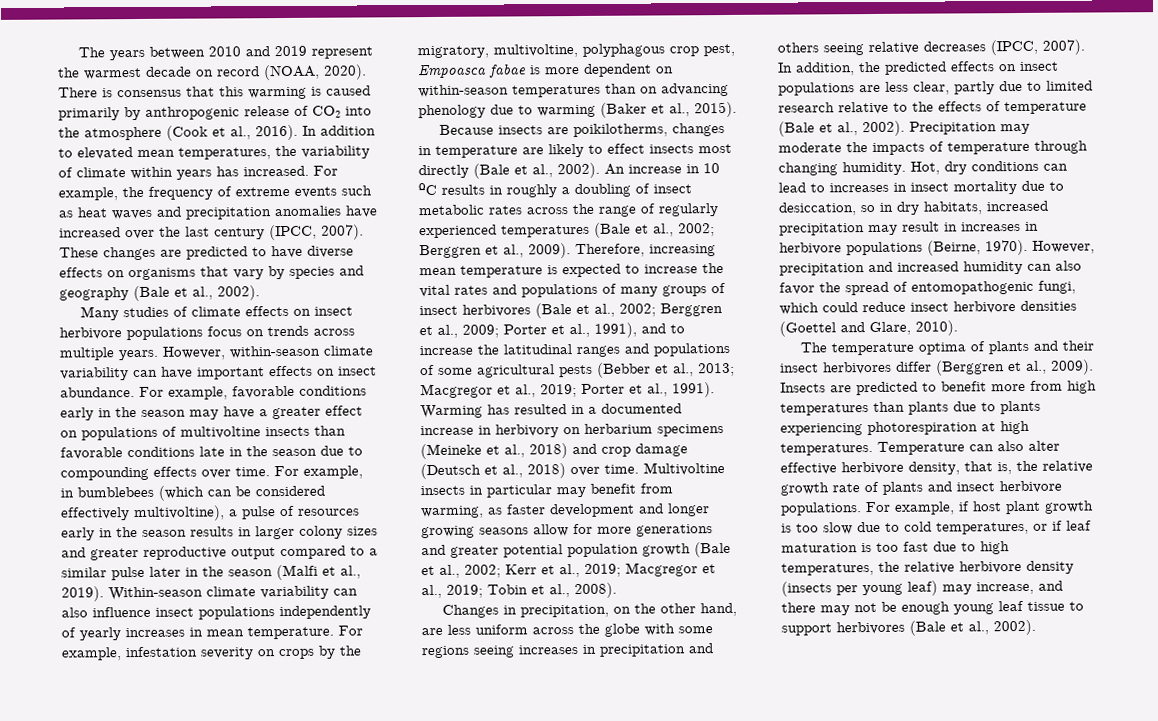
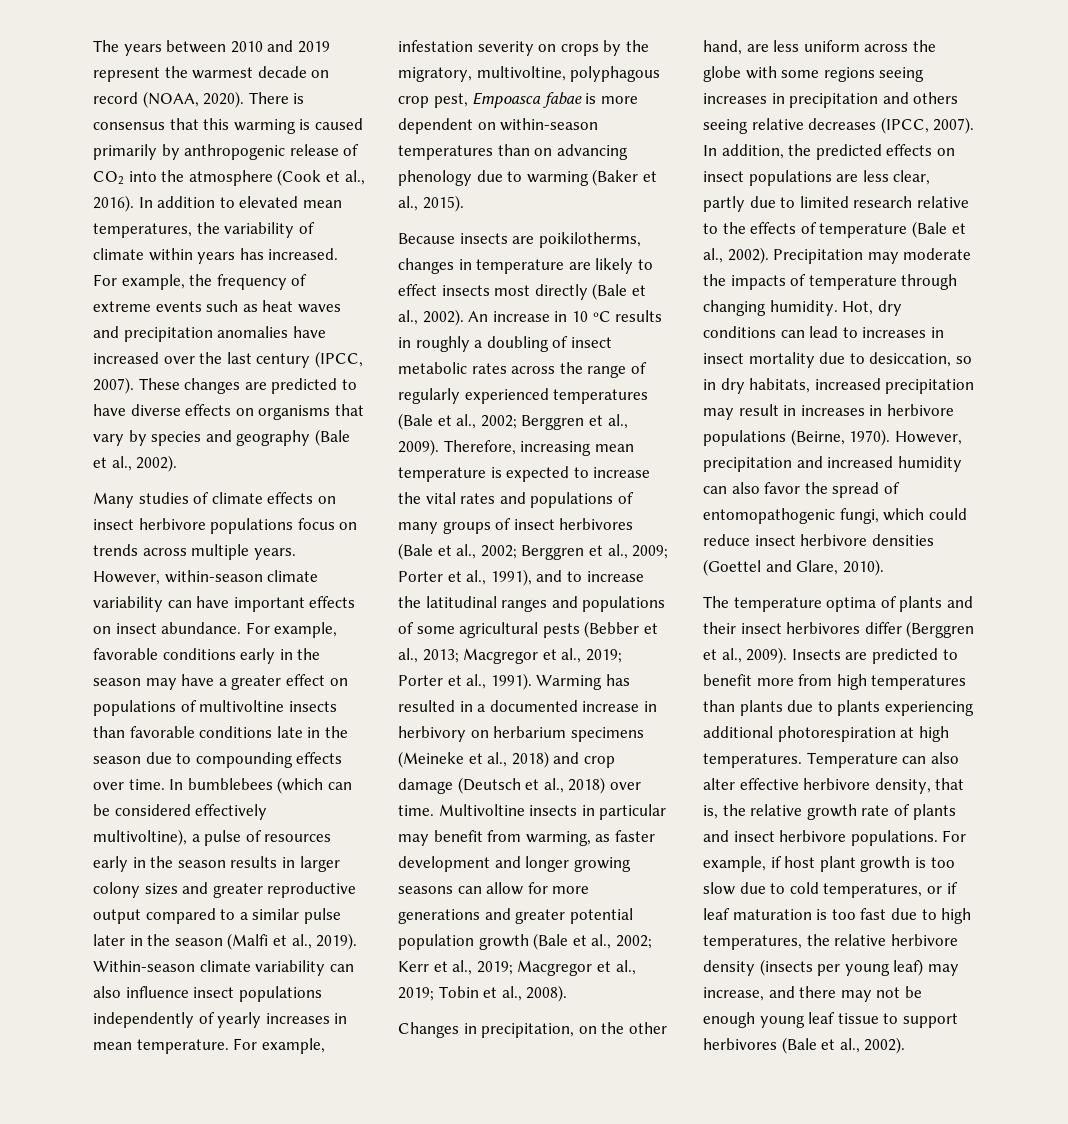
- For example, in bumblebees (which can be considered effectively multivoltine), a pulse of resources early in the season results in larger colony sizes and greater reproductive output compared to a similar pulse later in the season (Malfi et al., 2019).
+ In bumblebees (which can be considered effectively multivoltine), a pulse of resources early in the season results in larger colony sizes and greater reproductive output compared to a similar pulse later in the season (Malfi et al., 2019).
- Multivoltine insects in particular may benefit from warming, as faster development and longer growing seasons allow for more generations and greater potential population growth (Bale et al., 2002; Kerr et al., 2019; Macgregor et al., 2019; Tobin et al., 2008).
+ Multivoltine insects in particular may benefit from warming, as faster development and longer growing seasons can allow for more generations and greater potential population growth (Bale et al., 2002; Kerr et al., 2019; Macgregor et al., 2019; Tobin et al., 2008).
- Insects are predicted to benefit more from high temperatures than plants due to plants experiencing photorespiration at high temperatures.
+ Insects are predicted to benefit more from high temperatures than plants due to plants experiencing additional photorespiration at high temperatures.

